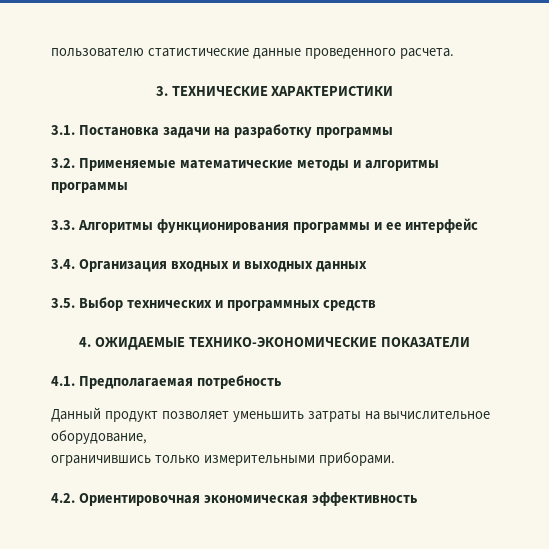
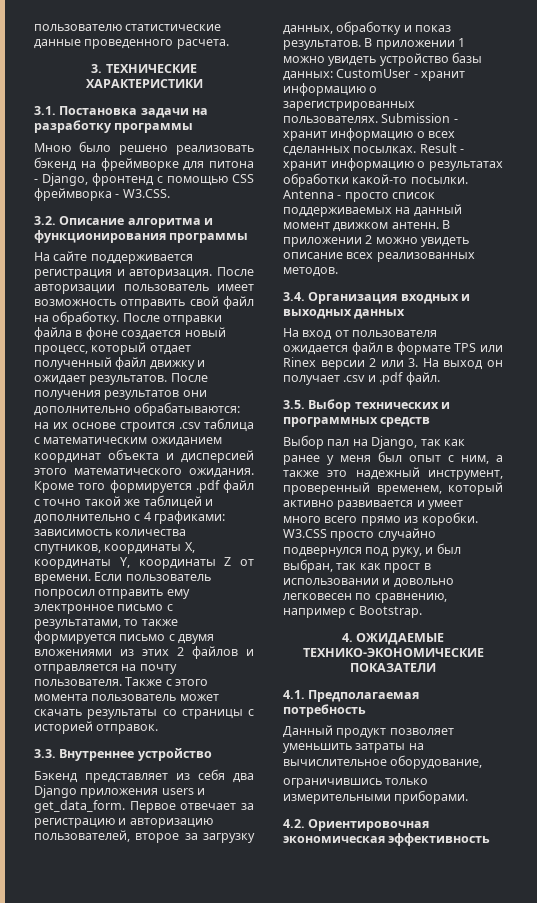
- 3.2. Применяемые математические методы и алгоритмы программы
- 3.3. Алгоритмы функционирования программы и ее интерфейс
+ Мною было решено реализовать бэкенд на фреймворке для питона - Django, фронтенд с помощью CSS фреймворка - W3.CSS.
+ 3.2. Описание алгоритма и функционирования программы
+ На сайте поддерживается регистрация и авторизация. После авторизации пользователь имеет возможность отправить свой файл на обработку. После отправки файла в фоне создается новый процесс, который отдает полученный файл движку и ожидает результатов. После получения результатов они дополнительно обрабатываются: на их основе строится .csv таблица с математическим ожиданием координат объекта и дисперсией этого математического ожидания. Кроме того формируется .pdf файл с точно такой же таблицей и дополнительно с 4 графиками: зависимость количества спутников, координаты X, координаты Y, координаты Z от времени. Если пользователь попросил отправить ему электронное письмо с результатами, то также формируется письмо с двумя вложениями из этих 2 файлов и отправляется на почту пользователя. Также с этого момента пользователь может скачать результаты со страницы с историей отправок.
+ 3.3. Внутреннее устройство
+ Бэкенд представляет из себя два Django приложения users и get_data_form. Первое отвечает за регистрацию и авторизацию пользователей, второе за загрузку данных, обработку и показ результатов. В приложении 1 можно увидеть устройство базы данных: CustomUser - хранит информацию о зарегистрированных пользователях. Submission - хранит информацию о всех сделанных посылках. Result - хранит информацию о результатах обработки какой-то посылки. Antenna - просто список поддерживаемых на данный момент движком антенн. В приложении 2 можно увидеть описание всех реализованных методов.
+ На вход от пользователя ожидается файл в формате TPS или Rinex версии 2 или 3. На выход он получает .csv и .pdf файл.
+ Выбор пал на Django, так как ранее у меня был опыт с ним, а также это надежный инструмент, проверенный временем, который активно развивается и умеет много всего прямо из коробки. W3.CSS просто случайно подвернулся под руку, и был выбран, так как прост в использовании и довольно легковесен по сравнению, например с Bootstrap.

